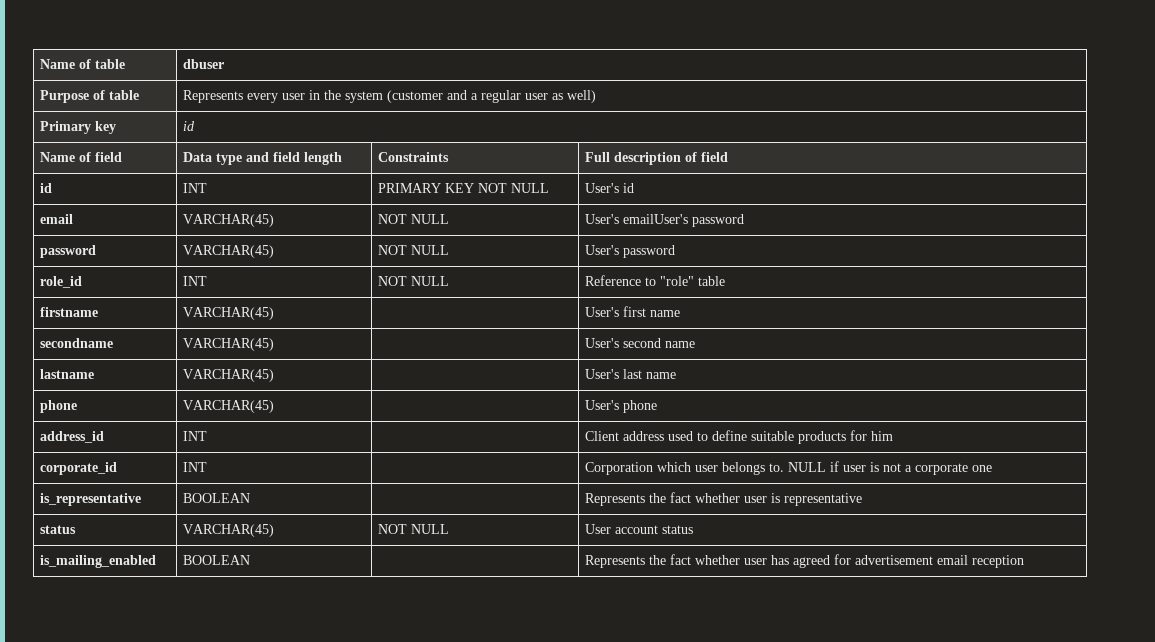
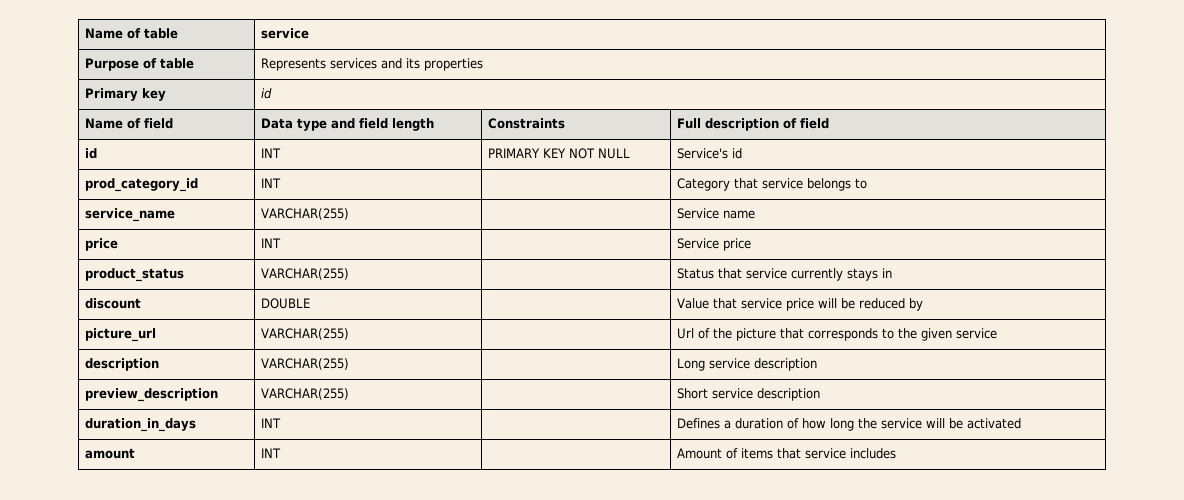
- Name of table | dbuser
+ Name of table | service
- Purpose of table | Represents every user in the system (customer and a regular user as well)
+ Purpose of table | Represents services and its properties
- id | INT | PRIMARY KEY NOT NULL | User's id
- email | VARCHAR(45) | NOT NULL | User's emailUser's password
- password | VARCHAR(45) | NOT NULL | User's password
- role_id | INT | NOT NULL | Reference to "role" table
- firstname | VARCHAR(45) | | User's first name
- secondname | VARCHAR(45) | | User's second name
- lastname | VARCHAR(45) | | User's last name
- phone | VARCHAR(45) | | User's phone
- address_id | INT | | Client address used to define suitable products for him
- corporate_id | INT | | Corporation which user belongs to. NULL if user is not a corporate one
- is_representative | BOOLEAN | | Represents the fact whether user is representative
- status | VARCHAR(45) | NOT NULL | User account status
- is_mailing_enabled | BOOLEAN | | Represents the fact whether user has agreed for advertisement email reception
+ id | INT | PRIMARY KEY NOT NULL | Service's id
+ prod_category_id | INT | | Category that service belongs to
+ service_name | VARCHAR(255) | | Service name
+ price | INT | | Service price
+ product_status | VARCHAR(255) | | Status that service currently stays in
+ discount | DOUBLE | | Value that service price will be reduced by
+ picture_url | VARCHAR(255) | | Url of the picture that corresponds to the given service
+ description | VARCHAR(255) | | Long service description
+ preview_description | VARCHAR(255) | | Short service description
+ duration_in_days | INT | | Defines a duration of how long the service will be activated
+ amount | INT | | Amount of items that service includes

